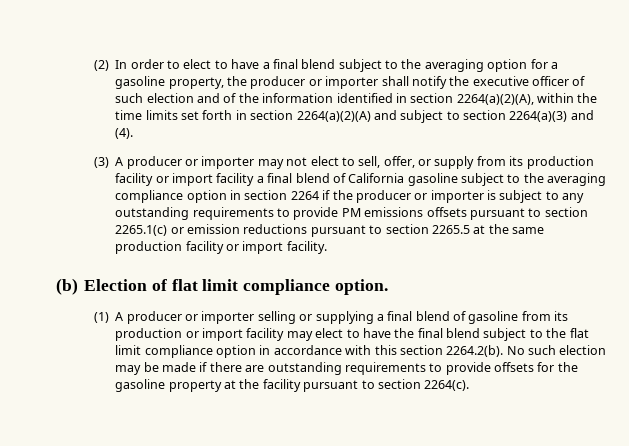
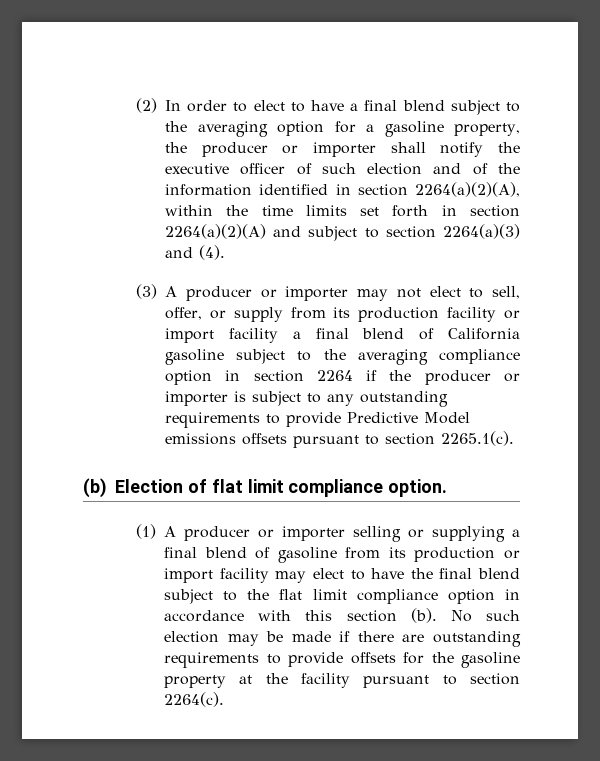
- (3) A producer or importer may not elect to sell, offer, or supply from its production facility or import facility a final blend of California gasoline subject to the averaging compliance option in section 2264 if the producer or importer is subject to any outstanding requirements to provide PM emissions offsets pursuant to section 2265.1(c) or emission reductions pursuant to section 2265.5 at the same production facility or import facility.
+ (3) A producer or importer may not elect to sell, offer, or supply from its production facility or import facility a final blend of California gasoline subject to the averaging compliance option in section 2264 if the producer or importer is subject to any outstanding requirements to provide Predictive Model emissions offsets pursuant to section 2265.1(c).
- (1) A producer or importer selling or supplying a final blend of gasoline from its production or import facility may elect to have the final blend subject to the flat limit compliance option in accordance with this section 2264.2(b). No such election may be made if there are outstanding requirements to provide offsets for the gasoline property at the facility pursuant to section 2264(c).
+ (1) A producer or importer selling or supplying a final blend of gasoline from its production or import facility may elect to have the final blend subject to the flat limit compliance option in accordance with this section (b). No such election may be made if there are outstanding requirements to provide offsets for the gasoline property at the facility pursuant to section 2264(c).

